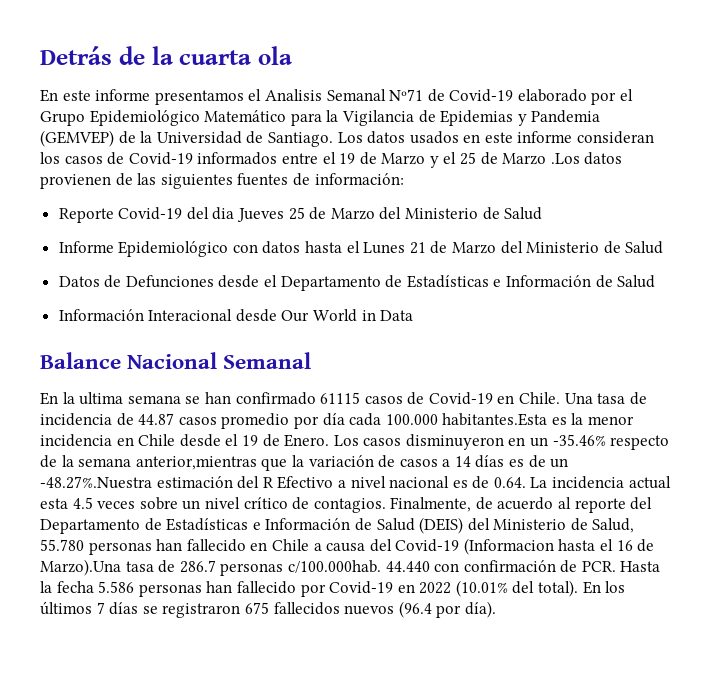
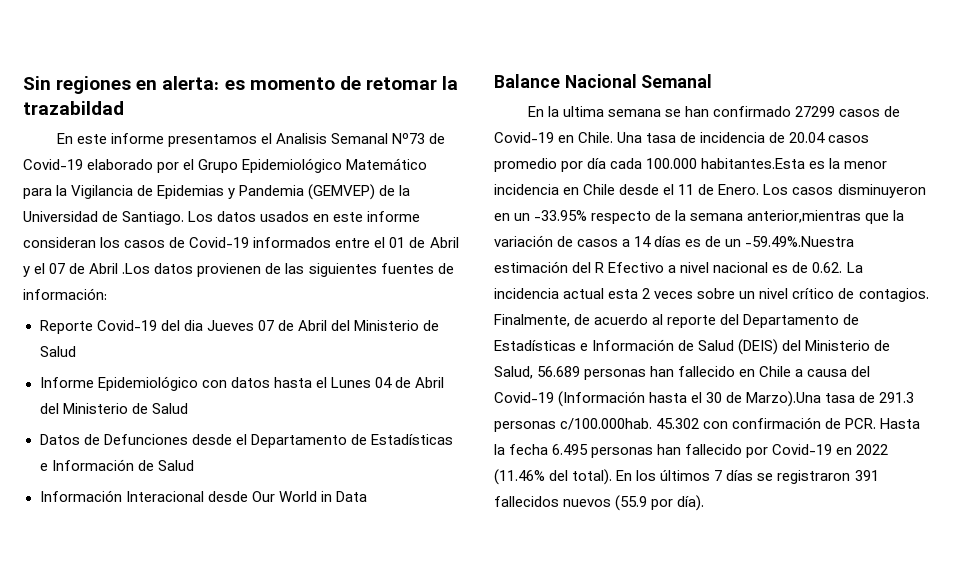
- Detrás de la cuarta ola
+ Sin regiones en alerta: es momento de retomar la trazabildad
- En este informe presentamos el Analisis Semanal Nº71 de Covid-19 elaborado por el Grupo Epidemiológico Matemático para la Vigilancia de Epidemias y Pandemia (GEMVEP) de la Universidad de Santiago.
+ En este informe presentamos el Analisis Semanal Nº73 de Covid-19 elaborado por el Grupo Epidemiológico Matemático para la Vigilancia de Epidemias y Pandemia (GEMVEP) de la Universidad de Santiago.
- Los datos usados en este informe consideran los casos de Covid-19 informados entre el 19 de Marzo y el 25 de Marzo .Los datos provienen de las siguientes fuentes de información:
+ Los datos usados en este informe consideran los casos de Covid-19 informados entre el 01 de Abril y el 07 de Abril .Los datos provienen de las siguientes fuentes de información:
- Reporte Covid-19 del dia Jueves 25 de Marzo del Ministerio de Salud
+ Reporte Covid-19 del dia Jueves 07 de Abril del Ministerio de Salud
- Informe Epidemiológico con datos hasta el Lunes 21 de Marzo del Ministerio de Salud
+ Informe Epidemiológico con datos hasta el Lunes 04 de Abril del Ministerio de Salud
- En la ultima semana se han confirmado 61115 casos de Covid-19 en Chile.
+ En la ultima semana se han confirmado 27299 casos de Covid-19 en Chile.
- Una tasa de incidencia de 44.87 casos promedio por día cada 100.000 habitantes.Esta es la menor incidencia en Chile desde el 19 de Enero.
+ Una tasa de incidencia de 20.04 casos promedio por día cada 100.000 habitantes.Esta es la menor incidencia en Chile desde el 11 de Enero.
- Los casos disminuyeron en un -35.46% respecto de la semana anterior,mientras que la variación de casos a 14 días es de un -48.27%.Nuestra estimación del R Efectivo a nivel nacional es de 0.64. La incidencia actual esta 4.5 veces sobre un nivel crítico de contagios.
+ Los casos disminuyeron en un -33.95% respecto de la semana anterior,mientras que la variación de casos a 14 días es de un -59.49%.Nuestra estimación del R Efectivo a nivel nacional es de 0.62. La incidencia actual esta 2 veces sobre un nivel crítico de contagios.
- Finalmente, de acuerdo al reporte del Departamento de Estadísticas e Información de Salud (DEIS) del Ministerio de Salud, 55.780 personas han fallecido en Chile a causa del Covid-19 (Informacion hasta el 16 de Marzo).Una tasa de 286.7 personas c/100.000hab. 44.440 con confirmación de PCR. Hasta la fecha 5.586 personas han fallecido por Covid-19 en 2022 (10.01% del total).
+ Finalmente, de acuerdo al reporte del Departamento de Estadísticas e Información de Salud (DEIS) del Ministerio de Salud, 56.689 personas han fallecido en Chile a causa del Covid-19 (Información hasta el 30 de Marzo).Una tasa de 291.3 personas c/100.000hab. 45.302 con confirmación de PCR. Hasta la fecha 6.495 personas han fallecido por Covid-19 en 2022 (11.46% del total).
- En los últimos 7 días se registraron 675 fallecidos nuevos (96.4 por día).
+ En los últimos 7 días se registraron 391 fallecidos nuevos (55.9 por día).

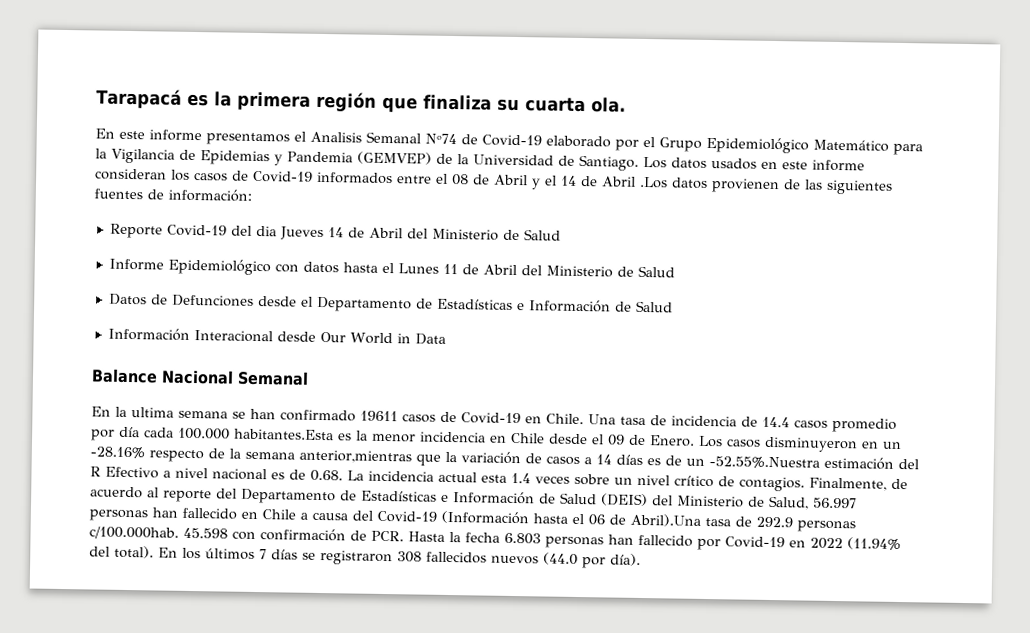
- Sin regiones en alerta: es momento de retomar la trazabildad
+ Tarapacá es la primera región que finaliza su cuarta ola.
- En este informe presentamos el Analisis Semanal Nº73 de Covid-19 elaborado por el Grupo Epidemiológico Matemático para la Vigilancia de Epidemias y Pandemia (GEMVEP) de la Universidad de Santiago.
+ En este informe presentamos el Analisis Semanal Nº74 de Covid-19 elaborado por el Grupo Epidemiológico Matemático para la Vigilancia de Epidemias y Pandemia (GEMVEP) de la Universidad de Santiago.
- Los datos usados en este informe consideran los casos de Covid-19 informados entre el 01 de Abril y el 07 de Abril .Los datos provienen de las siguientes fuentes de información:
+ Los datos usados en este informe consideran los casos de Covid-19 informados entre el 08 de Abril y el 14 de Abril .Los datos provienen de las siguientes fuentes de información:
- Reporte Covid-19 del dia Jueves 07 de Abril del Ministerio de Salud
+ Reporte Covid-19 del dia Jueves 14 de Abril del Ministerio de Salud
- Informe Epidemiológico con datos hasta el Lunes 04 de Abril del Ministerio de Salud
+ Informe Epidemiológico con datos hasta el Lunes 11 de Abril del Ministerio de Salud
- En la ultima semana se han confirmado 27299 casos de Covid-19 en Chile.
+ En la ultima semana se han confirmado 19611 casos de Covid-19 en Chile.
- Una tasa de incidencia de 20.04 casos promedio por día cada 100.000 habitantes.Esta es la menor incidencia en Chile desde el 11 de Enero.
+ Una tasa de incidencia de 14.4 casos promedio por día cada 100.000 habitantes.Esta es la menor incidencia en Chile desde el 09 de Enero.
- Los casos disminuyeron en un -33.95% respecto de la semana anterior,mientras que la variación de casos a 14 días es de un -59.49%.Nuestra estimación del R Efectivo a nivel nacional es de 0.62. La incidencia actual esta 2 veces sobre un nivel crítico de contagios.
+ Los casos disminuyeron en un -28.16% respecto de la semana anterior,mientras que la variación de casos a 14 días es de un -52.55%.Nuestra estimación del R Efectivo a nivel nacional es de 0.68. La incidencia actual esta 1.4 veces sobre un nivel crítico de contagios.
- Finalmente, de acuerdo al reporte del Departamento de Estadísticas e Información de Salud (DEIS) del Ministerio de Salud, 56.689 personas han fallecido en Chile a causa del Covid-19 (Información hasta el 30 de Marzo).Una tasa de 291.3 personas c/100.000hab. 45.302 con confirmación de PCR. Hasta la fecha 6.495 personas han fallecido por Covid-19 en 2022 (11.46% del total).
+ Finalmente, de acuerdo al reporte del Departamento de Estadísticas e Información de Salud (DEIS) del Ministerio de Salud, 56.997 personas han fallecido en Chile a causa del Covid-19 (Información hasta el 06 de Abril).Una tasa de 292.9 personas c/100.000hab. 45.598 con confirmación de PCR. Hasta la fecha 6.803 personas han fallecido por Covid-19 en 2022 (11.94% del total).
- En los últimos 7 días se registraron 391 fallecidos nuevos (55.9 por día).
+ En los últimos 7 días se registraron 308 fallecidos nuevos (44.0 por día).

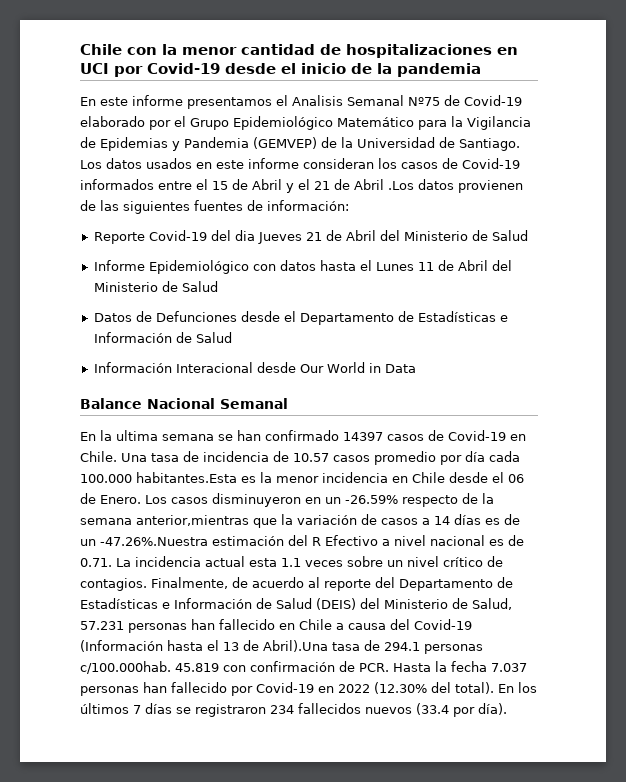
- Tarapacá es la primera región que finaliza su cuarta ola.
+ Chile con la menor cantidad de hospitalizaciones en UCI por Covid-19 desde el inicio de la pandemia
- En este informe presentamos el Analisis Semanal Nº74 de Covid-19 elaborado por el Grupo Epidemiológico Matemático para la Vigilancia de Epidemias y Pandemia (GEMVEP) de la Universidad de Santiago.
+ En este informe presentamos el Analisis Semanal Nº75 de Covid-19 elaborado por el Grupo Epidemiológico Matemático para la Vigilancia de Epidemias y Pandemia (GEMVEP) de la Universidad de Santiago.
- Los datos usados en este informe consideran los casos de Covid-19 informados entre el 08 de Abril y el 14 de Abril .Los datos provienen de las siguientes fuentes de información:
+ Los datos usados en este informe consideran los casos de Covid-19 informados entre el 15 de Abril y el 21 de Abril .Los datos provienen de las siguientes fuentes de información:
- Reporte Covid-19 del dia Jueves 14 de Abril del Ministerio de Salud
+ Reporte Covid-19 del dia Jueves 21 de Abril del Ministerio de Salud
- En la ultima semana se han confirmado 19611 casos de Covid-19 en Chile.
+ En la ultima semana se han confirmado 14397 casos de Covid-19 en Chile.
- Una tasa de incidencia de 14.4 casos promedio por día cada 100.000 habitantes.Esta es la menor incidencia en Chile desde el 09 de Enero.
+ Una tasa de incidencia de 10.57 casos promedio por día cada 100.000 habitantes.Esta es la menor incidencia en Chile desde el 06 de Enero.
- Los casos disminuyeron en un -28.16% respecto de la semana anterior,mientras que la variación de casos a 14 días es de un -52.55%.Nuestra estimación del R Efectivo a nivel nacional es de 0.68. La incidencia actual esta 1.4 veces sobre un nivel crítico de contagios.
+ Los casos disminuyeron en un -26.59% respecto de la semana anterior,mientras que la variación de casos a 14 días es de un -47.26%.Nuestra estimación del R Efectivo a nivel nacional es de 0.71. La incidencia actual esta 1.1 veces sobre un nivel crítico de contagios.
- Finalmente, de acuerdo al reporte del Departamento de Estadísticas e Información de Salud (DEIS) del Ministerio de Salud, 56.997 personas han fallecido en Chile a causa del Covid-19 (Información hasta el 06 de Abril).Una tasa de 292.9 personas c/100.000hab. 45.598 con confirmación de PCR. Hasta la fecha 6.803 personas han fallecido por Covid-19 en 2022 (11.94% del total).
+ Finalmente, de acuerdo al reporte del Departamento de Estadísticas e Información de Salud (DEIS) del Ministerio de Salud, 57.231 personas han fallecido en Chile a causa del Covid-19 (Información hasta el 13 de Abril).Una tasa de 294.1 personas c/100.000hab. 45.819 con confirmación de PCR. Hasta la fecha 7.037 personas han fallecido por Covid-19 en 2022 (12.30% del total).
- En los últimos 7 días se registraron 308 fallecidos nuevos (44.0 por día).
+ En los últimos 7 días se registraron 234 fallecidos nuevos (33.4 por día).

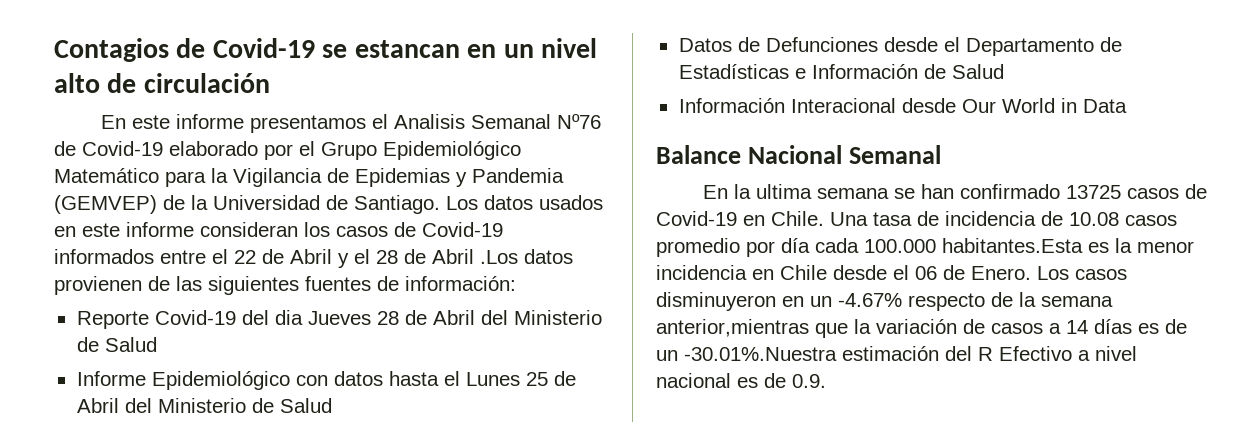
- Chile con la menor cantidad de hospitalizaciones en UCI por Covid-19 desde el inicio de la pandemia
+ Contagios de Covid-19 se estancan en un nivel alto de circulación
- En este informe presentamos el Analisis Semanal Nº75 de Covid-19 elaborado por el Grupo Epidemiológico Matemático para la Vigilancia de Epidemias y Pandemia (GEMVEP) de la Universidad de Santiago.
+ En este informe presentamos el Analisis Semanal Nº76 de Covid-19 elaborado por el Grupo Epidemiológico Matemático para la Vigilancia de Epidemias y Pandemia (GEMVEP) de la Universidad de Santiago.
- Los datos usados en este informe consideran los casos de Covid-19 informados entre el 15 de Abril y el 21 de Abril .Los datos provienen de las siguientes fuentes de información:
+ Los datos usados en este informe consideran los casos de Covid-19 informados entre el 22 de Abril y el 28 de Abril .Los datos provienen de las siguientes fuentes de información:
- Reporte Covid-19 del dia Jueves 21 de Abril del Ministerio de Salud
+ Reporte Covid-19 del dia Jueves 28 de Abril del Ministerio de Salud
- Informe Epidemiológico con datos hasta el Lunes 11 de Abril del Ministerio de Salud
+ Informe Epidemiológico con datos hasta el Lunes 25 de Abril del Ministerio de Salud
- En la ultima semana se han confirmado 14397 casos de Covid-19 en Chile.
+ En la ultima semana se han confirmado 13725 casos de Covid-19 en Chile.
- Una tasa de incidencia de 10.57 casos promedio por día cada 100.000 habitantes.Esta es la menor incidencia en Chile desde el 06 de Enero.
+ Una tasa de incidencia de 10.08 casos promedio por día cada 100.000 habitantes.Esta es la menor incidencia en Chile desde el 06 de Enero.
- Los casos disminuyeron en un -26.59% respecto de la semana anterior,mientras que la variación de casos a 14 días es de un -47.26%.Nuestra estimación del R Efectivo a nivel nacional es de 0.71. La incidencia actual esta 1.1 veces sobre un nivel crítico de contagios. Finalmente, de acuerdo al reporte del Departamento de Estadísticas e Información de Salud (DEIS) del Ministerio de Salud, 57.231 personas han fallecido en Chile a causa del Covid-19 (Información hasta el 13 de Abril).Una tasa de 294.1 personas c/100.000hab. 45.819 con confirmación de PCR. Hasta la fecha 7.037 personas han fallecido por Covid-19 en 2022 (12.30% del total). En los últimos 7 días se registraron 234 fallecidos nuevos (33.4 por día).
+ Los casos disminuyeron en un -4.67% respecto de la semana anterior,mientras que la variación de casos a 14 días es de un -30.01%.Nuestra estimación del R Efectivo a nivel nacional es de 0.9.

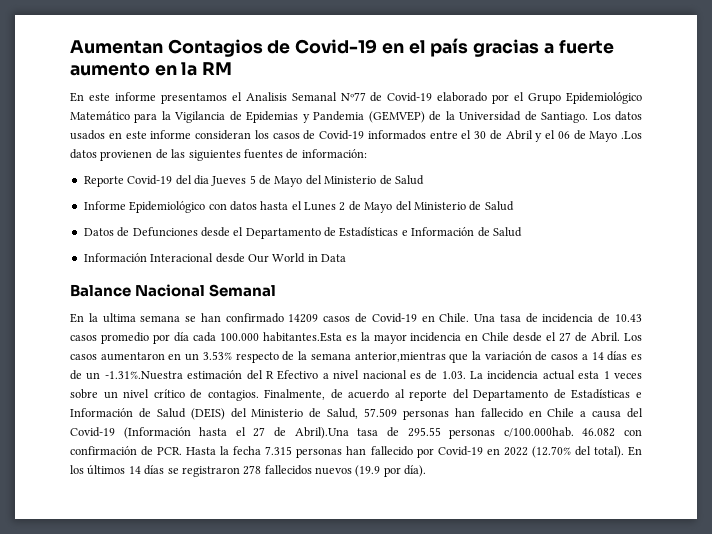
- Contagios de Covid-19 se estancan en un nivel alto de circulación
+ Aumentan Contagios de Covid-19 en el país gracias a fuerte aumento en la RM
- En este informe presentamos el Analisis Semanal Nº76 de Covid-19 elaborado por el Grupo Epidemiológico Matemático para la Vigilancia de Epidemias y Pandemia (GEMVEP) de la Universidad de Santiago.
+ En este informe presentamos el Analisis Semanal Nº77 de Covid-19 elaborado por el Grupo Epidemiológico Matemático para la Vigilancia de Epidemias y Pandemia (GEMVEP) de la Universidad de Santiago.
- Los datos usados en este informe consideran los casos de Covid-19 informados entre el 22 de Abril y el 28 de Abril .Los datos provienen de las siguientes fuentes de información:
+ Los datos usados en este informe consideran los casos de Covid-19 informados entre el 30 de Abril y el 06 de Mayo .Los datos provienen de las siguientes fuentes de información:
- Reporte Covid-19 del dia Jueves 28 de Abril del Ministerio de Salud
+ Reporte Covid-19 del dia Jueves 5 de Mayo del Ministerio de Salud
- Informe Epidemiológico con datos hasta el Lunes 25 de Abril del Ministerio de Salud
+ Informe Epidemiológico con datos hasta el Lunes 2 de Mayo del Ministerio de Salud
- En la ultima semana se han confirmado 13725 casos de Covid-19 en Chile.
+ En la ultima semana se han confirmado 14209 casos de Covid-19 en Chile.
- Una tasa de incidencia de 10.08 casos promedio por día cada 100.000 habitantes.Esta es la menor incidencia en Chile desde el 06 de Enero.
+ Una tasa de incidencia de 10.43 casos promedio por día cada 100.000 habitantes.Esta es la mayor incidencia en Chile desde el 27 de Abril.
- Los casos disminuyeron en un -4.67% respecto de la semana anterior,mientras que la variación de casos a 14 días es de un -30.01%.Nuestra estimación del R Efectivo a nivel nacional es de 0.9.
+ Los casos aumentaron en un 3.53% respecto de la semana anterior,mientras que la variación de casos a 14 días es de un -1.31%.Nuestra estimación del R Efectivo a nivel nacional es de 1.03. La incidencia actual esta 1 veces sobre un nivel crítico de contagios. Finalmente, de acuerdo al reporte del Departamento de Estadísticas e Información de Salud (DEIS) del Ministerio de Salud, 57.509 personas han fallecido en Chile a causa del Covid-19 (Información hasta el 27 de Abril).Una tasa de 295.55 personas c/100.000hab. 46.082 con confirmación de PCR. Hasta la fecha 7.315 personas han fallecido por Covid-19 en 2022 (12.70% del total). En los últimos 14 días se registraron 278 fallecidos nuevos (19.9 por día).

